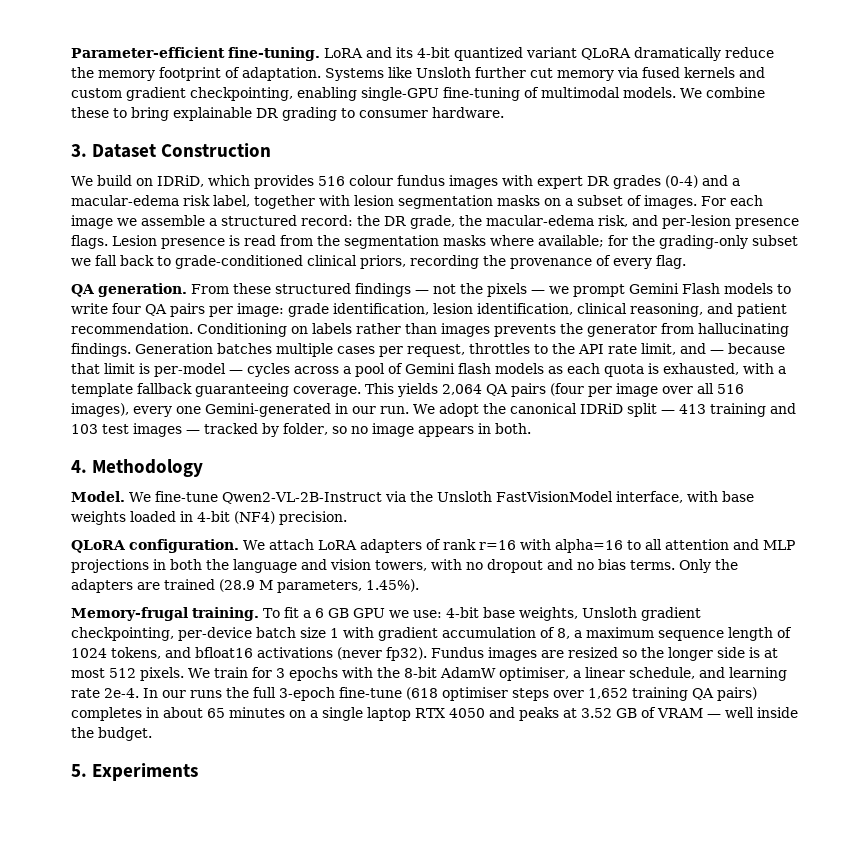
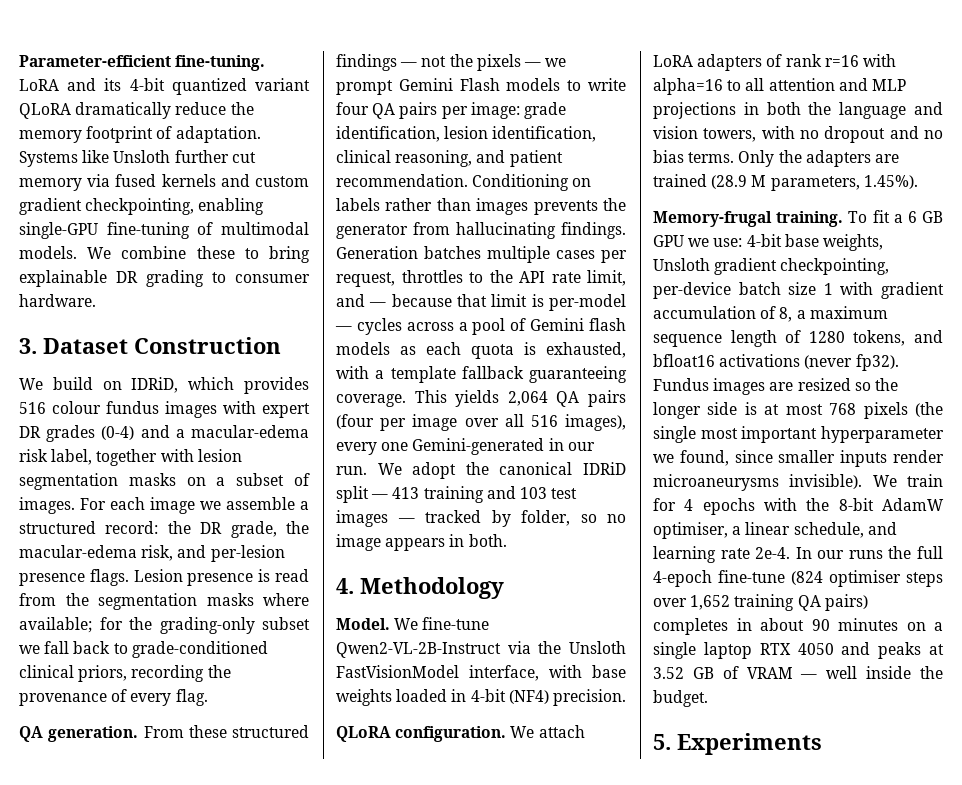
- To fit a 6 GB GPU we use: 4-bit base weights, Unsloth gradient checkpointing, per-device batch size 1 with gradient accumulation of 8, a maximum sequence length of 1024 tokens, and bfloat16 activations (never fp32).
+ To fit a 6 GB GPU we use: 4-bit base weights, Unsloth gradient checkpointing, per-device batch size 1 with gradient accumulation of 8, a maximum sequence length of 1280 tokens, and bfloat16 activations (never fp32).
- Fundus images are resized so the longer side is at most 512 pixels.
+ Fundus images are resized so the longer side is at most 768 pixels (the single most important hyperparameter we found, since smaller inputs render microaneurysms invisible).
- We train for 3 epochs with the 8-bit AdamW optimiser, a linear schedule, and learning rate 2e-4.
+ We train for 4 epochs with the 8-bit AdamW optimiser, a linear schedule, and learning rate 2e-4.
- In our runs the full 3-epoch fine-tune (618 optimiser steps over 1,652 training QA pairs) completes in about 65 minutes on a single laptop RTX 4050 and peaks at 3.52 GB of VRAM — well inside the budget.
+ In our runs the full 4-epoch fine-tune (824 optimiser steps over 1,652 training QA pairs) completes in about 90 minutes on a single laptop RTX 4050 and peaks at 3.52 GB of VRAM — well inside the budget.

